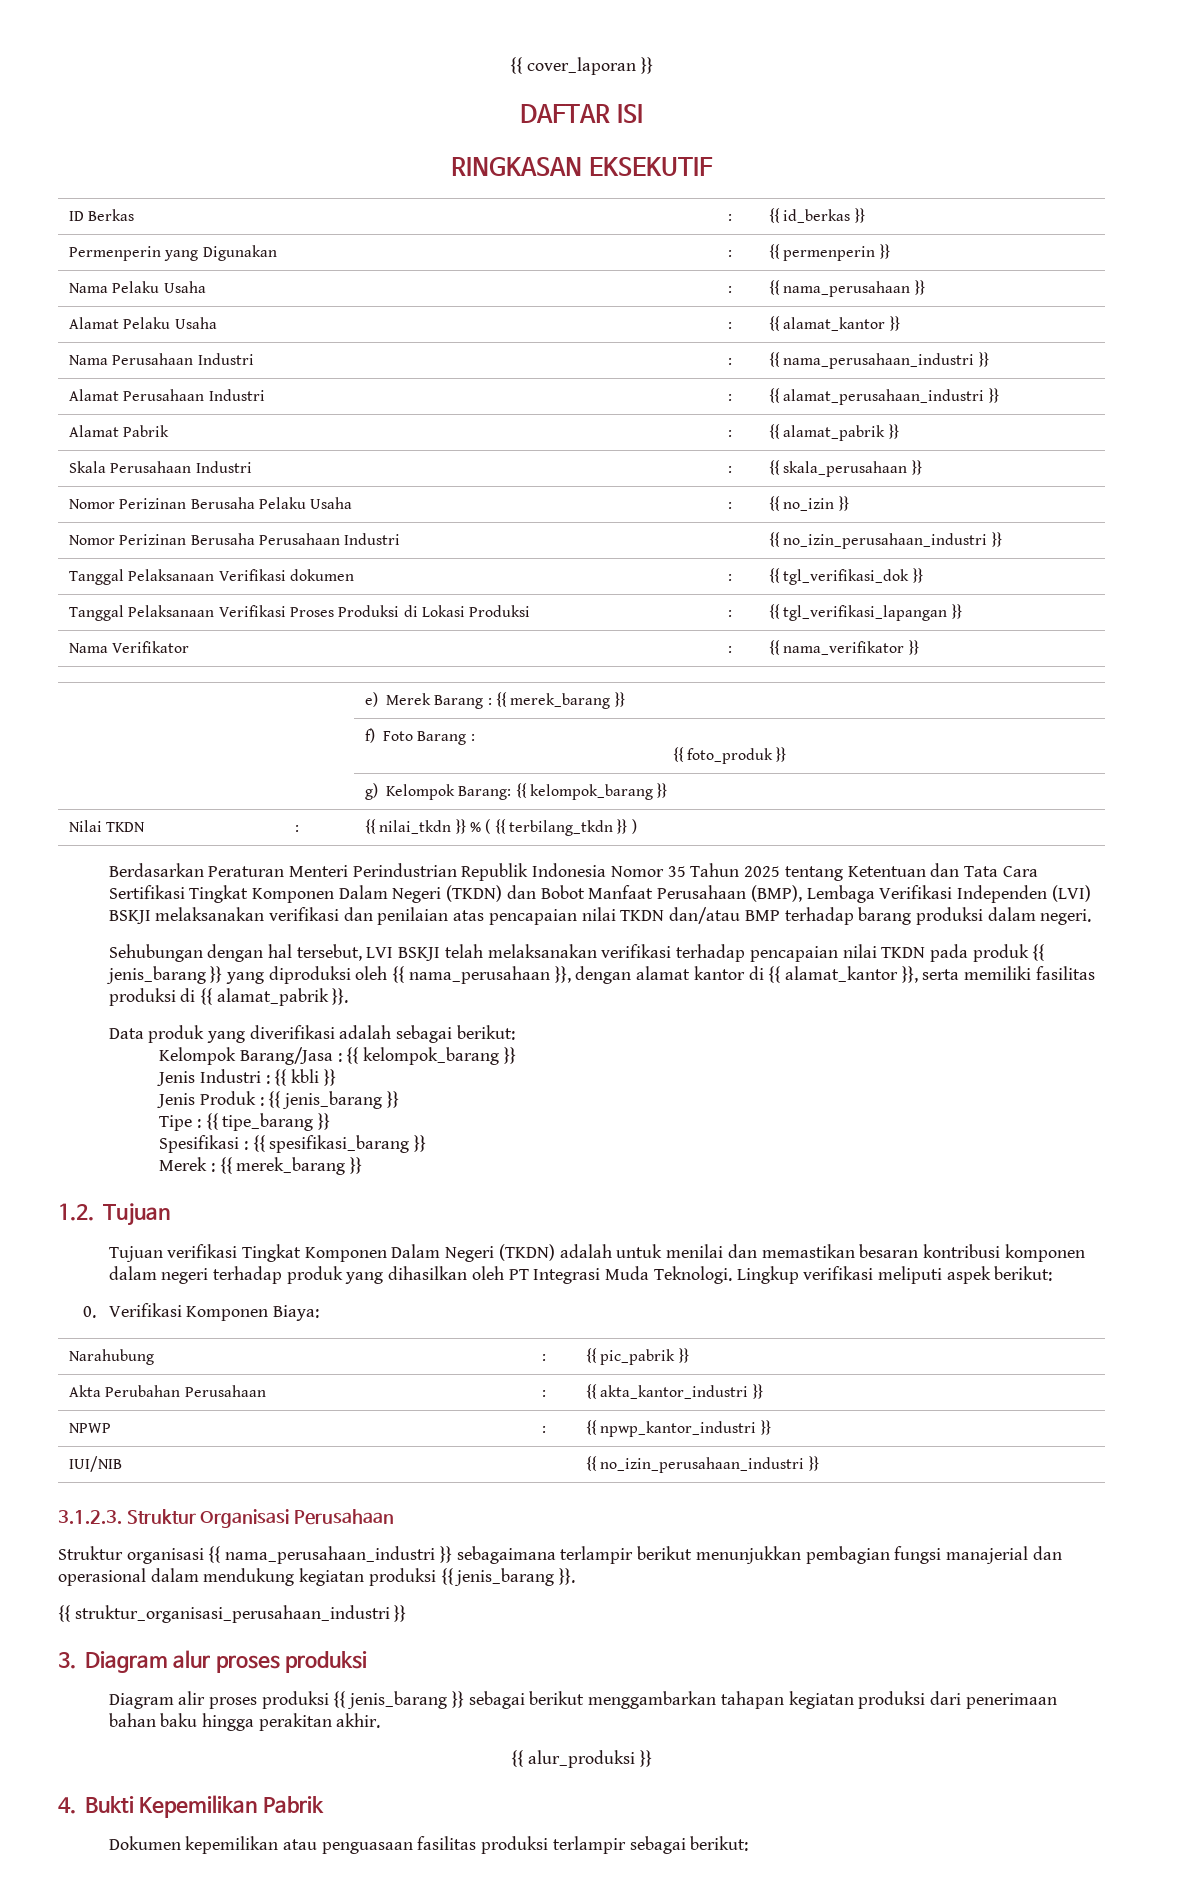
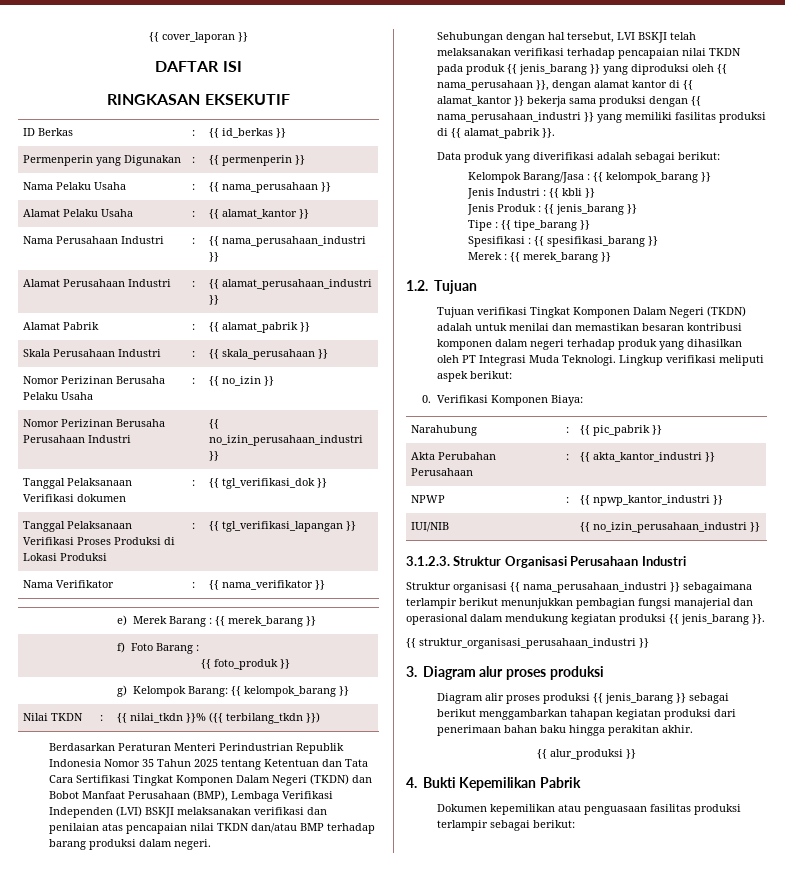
- Nilai TKDN | : | {{ nilai_tkdn }} % ( {{ terbilang_tkdn }} )
+ Nilai TKDN | : | {{ nilai_tkdn }}% ({{ terbilang_tkdn }})
- Sehubungan dengan hal tersebut, LVI BSKJI telah melaksanakan verifikasi terhadap pencapaian nilai TKDN pada produk {{ jenis_barang }} yang diproduksi oleh {{ nama_perusahaan }}, dengan alamat kantor di {{ alamat_kantor }}, serta memiliki fasilitas produksi di {{ alamat_pabrik }}.
+ Sehubungan dengan hal tersebut, LVI BSKJI telah melaksanakan verifikasi terhadap pencapaian nilai TKDN pada produk {{ jenis_barang }} yang diproduksi oleh {{ nama_perusahaan }}, dengan alamat kantor di {{ alamat_kantor }} bekerja sama produksi dengan {{ nama_perusahaan_industri }} yang memiliki fasilitas produksi di {{ alamat_pabrik }}.
- 3.1.2.3. Struktur Organisasi Perusahaan
+ 3.1.2.3. Struktur Organisasi Perusahaan Industri

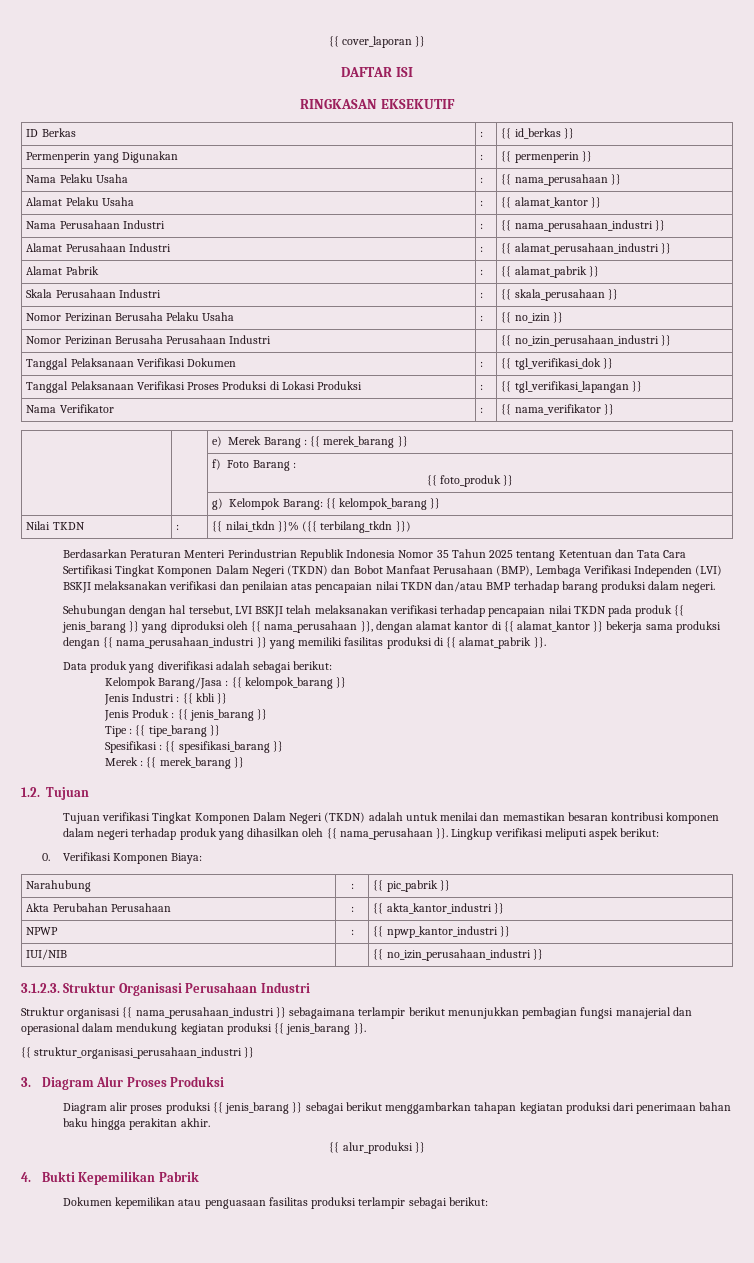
- Tanggal Pelaksanaan Verifikasi dokumen | : | {{ tgl_verifikasi_dok }}
+ Tanggal Pelaksanaan Verifikasi Dokumen | : | {{ tgl_verifikasi_dok }}
- Tujuan verifikasi Tingkat Komponen Dalam Negeri (TKDN) adalah untuk menilai dan memastikan besaran kontribusi komponen dalam negeri terhadap produk yang dihasilkan oleh PT Integrasi Muda Teknologi.
+ Tujuan verifikasi Tingkat Komponen Dalam Negeri (TKDN) adalah untuk menilai dan memastikan besaran kontribusi komponen dalam negeri terhadap produk yang dihasilkan oleh {{ nama_perusahaan }}.
- 3. Diagram alur proses produksi
+ 3. Diagram Alur Proses Produksi

